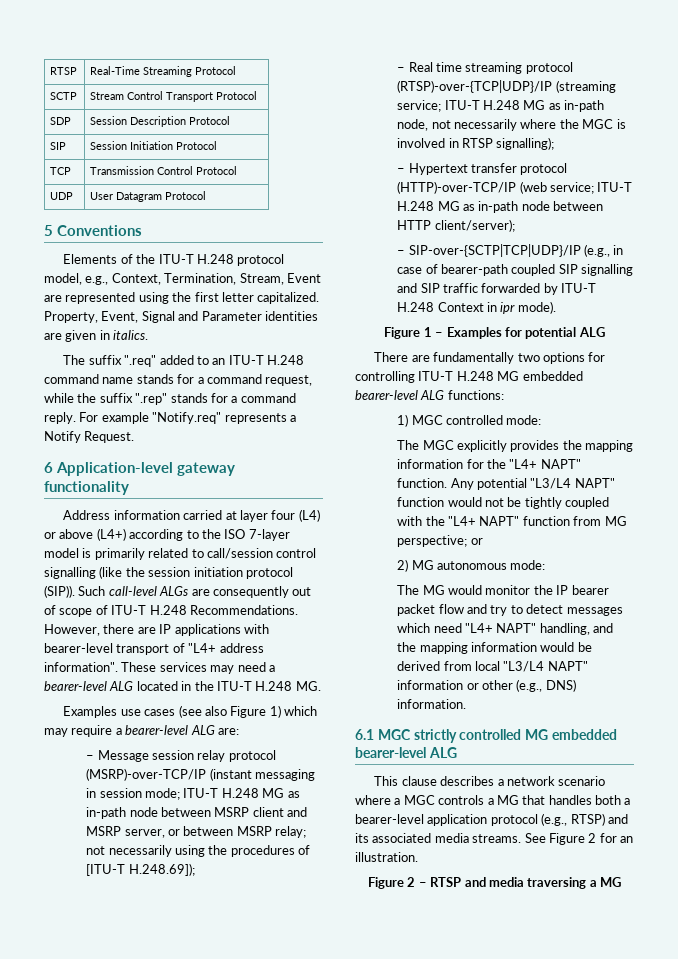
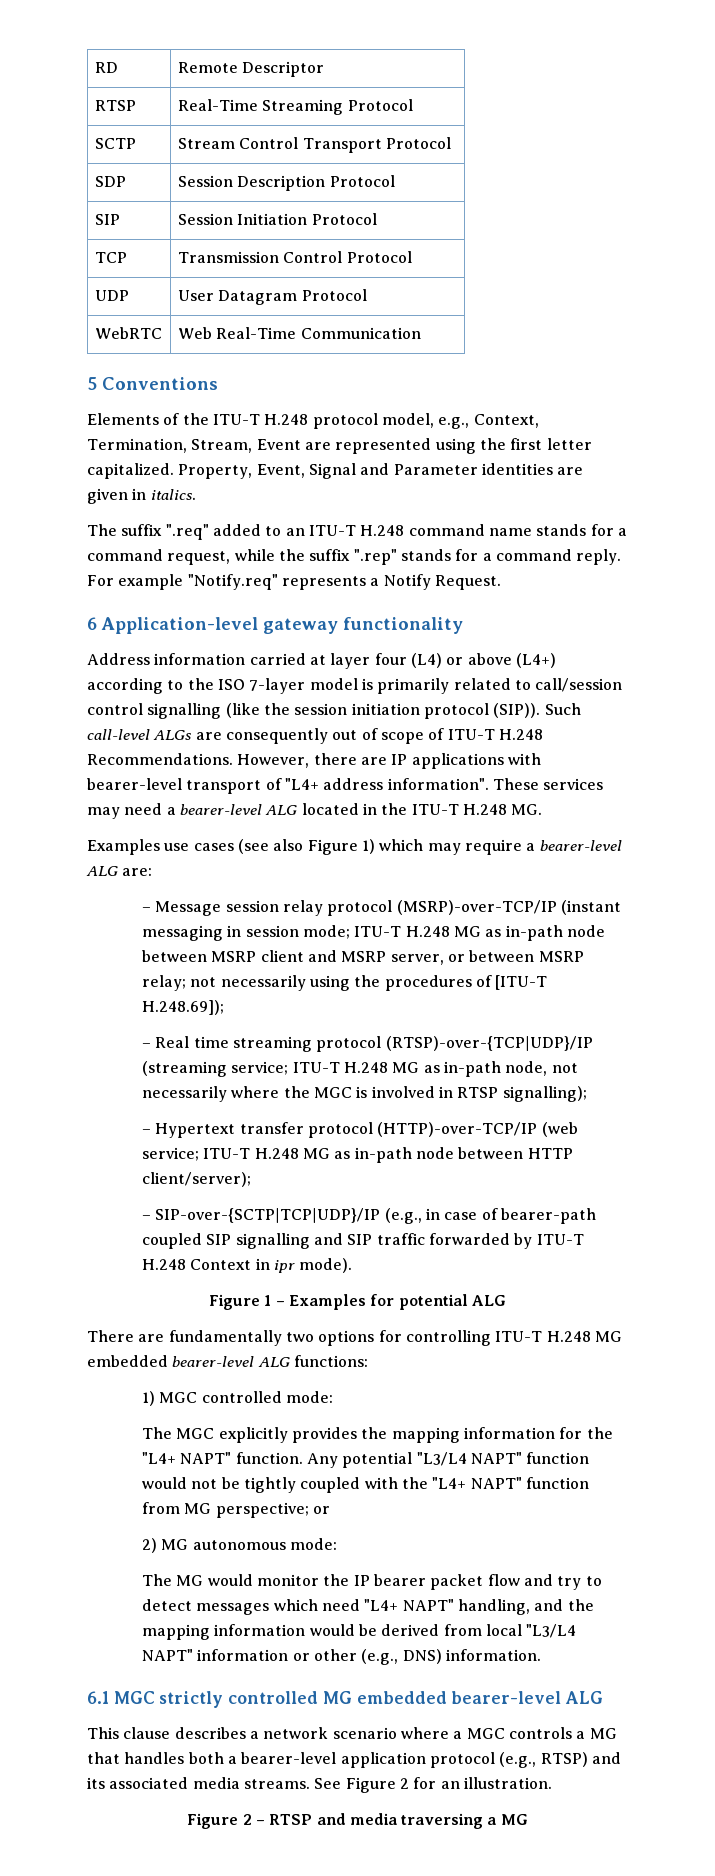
+ RD | Remote Descriptor
+ WebRTC | Web Real-Time Communication

